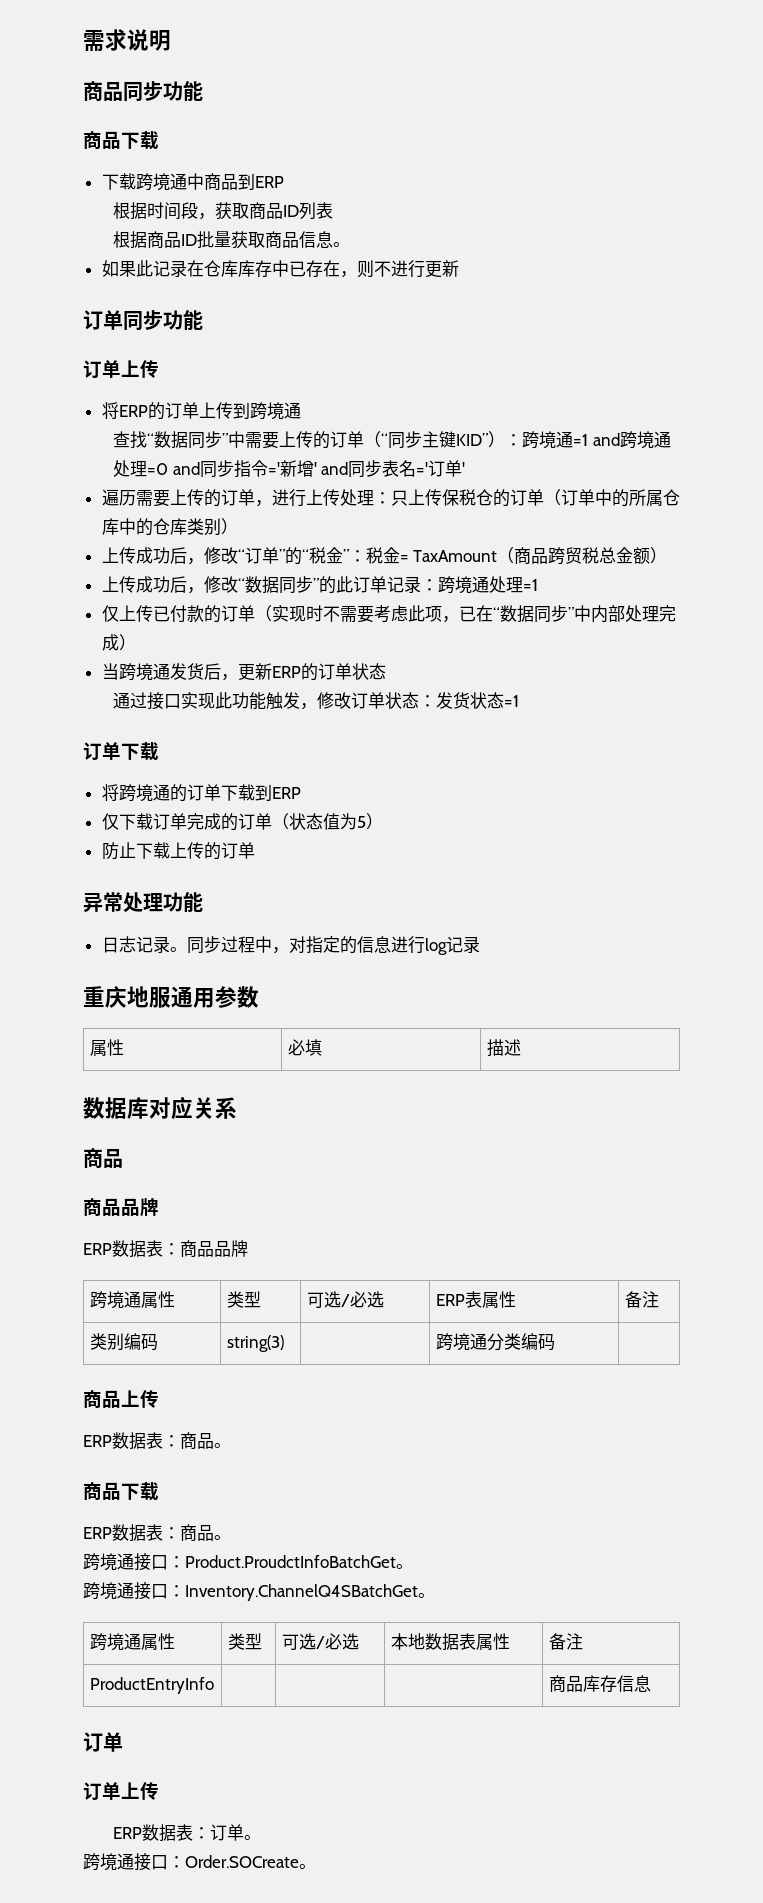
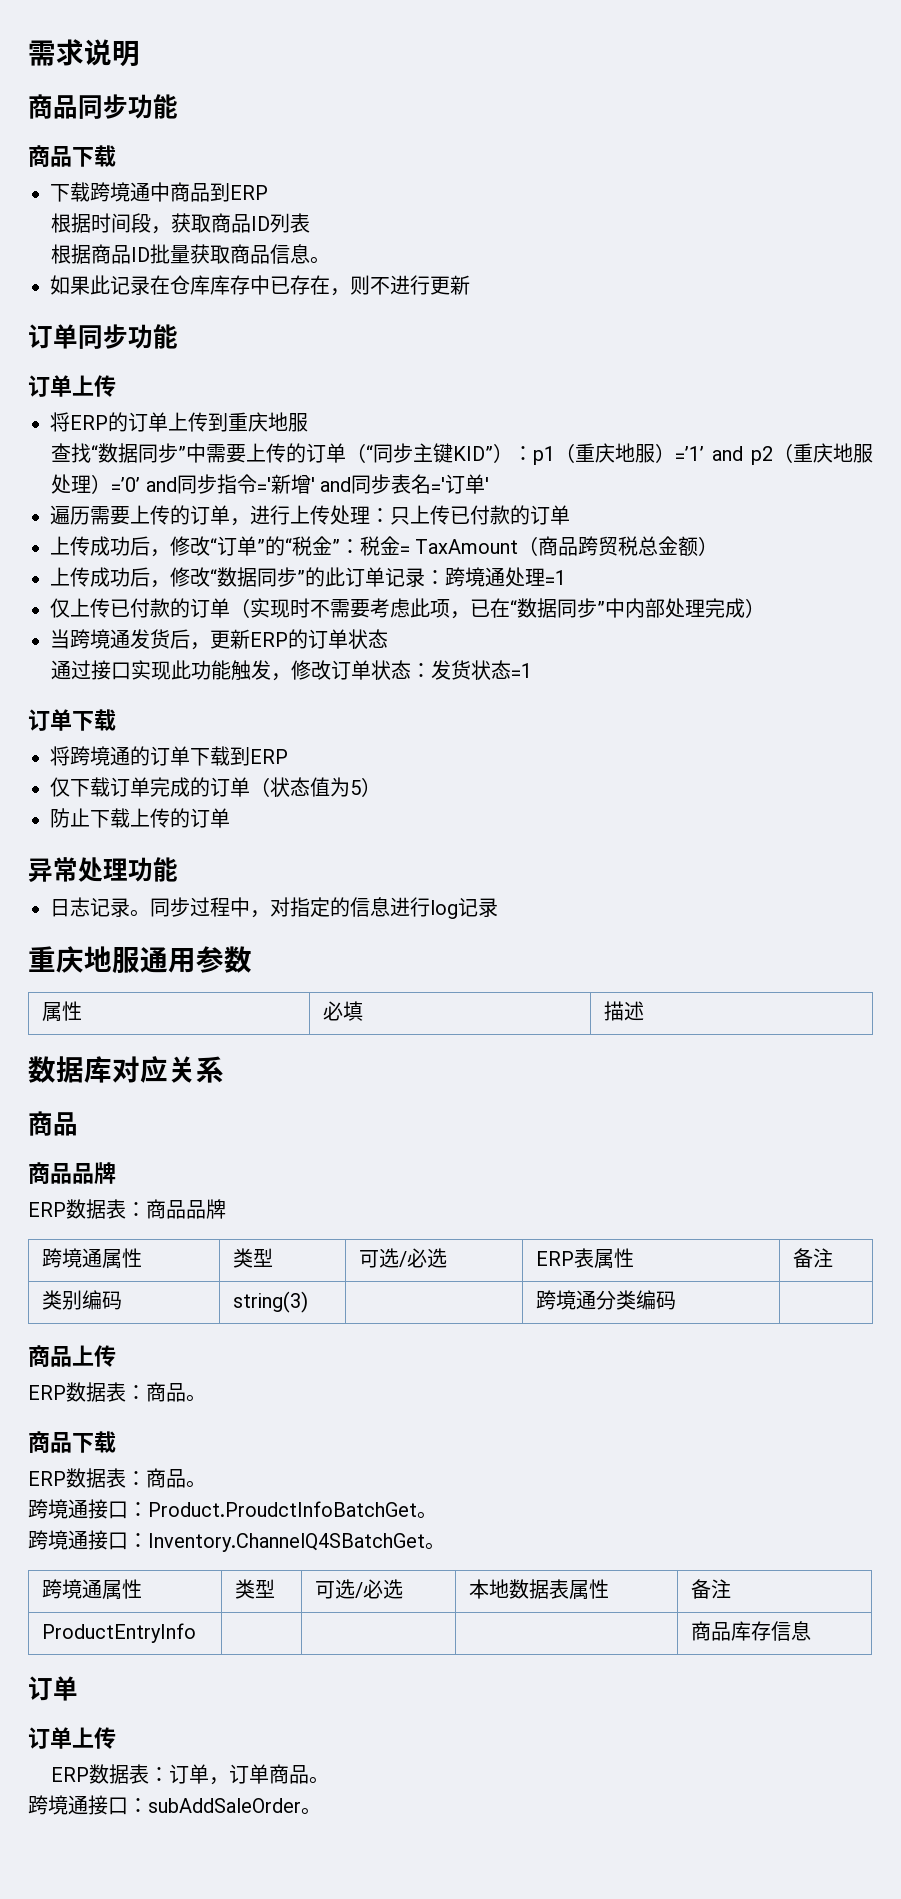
- 将ERP的订单上传到跨境通
+ 将ERP的订单上传到重庆地服
- 查找“数据同步”中需要上传的订单（“同步主键KID”）：跨境通=1 and跨境通处理=0 and同步指令='新增' and同步表名='订单'
+ 查找“数据同步”中需要上传的订单（“同步主键KID”）：p1（重庆地服）=’1’ and p2（重庆地服处理）=’0’ and同步指令='新增' and同步表名='订单'
- 遍历需要上传的订单，进行上传处理：只上传保税仓的订单（订单中的所属仓库中的仓库类别）
+ 遍历需要上传的订单，进行上传处理：只上传已付款的订单
- ERP数据表：订单。
- 跨境通接口：Order.SOCreate。
+ ERP数据表：订单，订单商品。
+ 跨境通接口：subAddSaleOrder。

